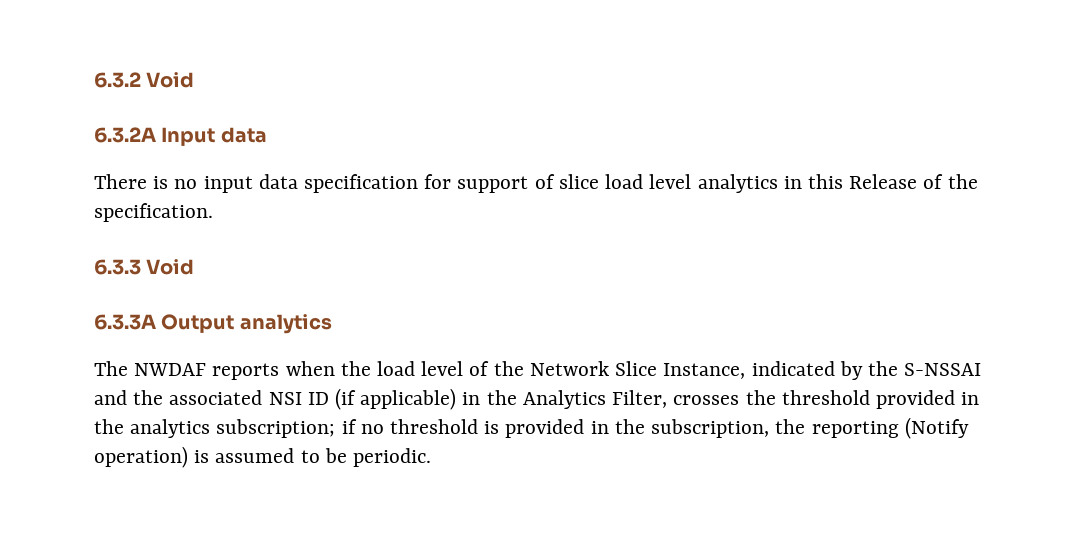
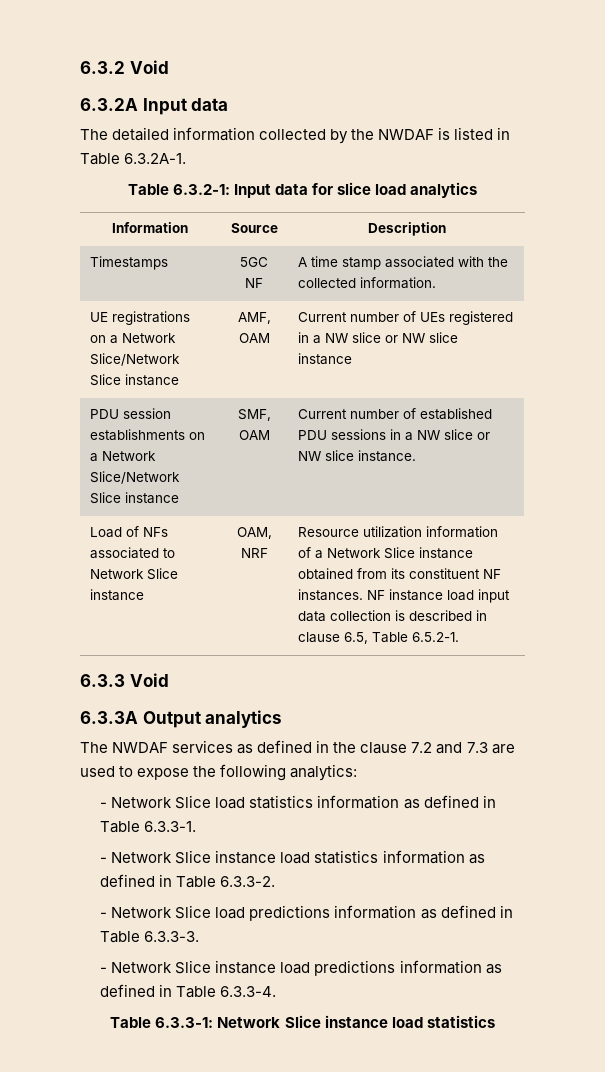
- There is no input data specification for support of slice load level analytics in this Release of the specification.
+ The detailed information collected by the NWDAF is listed in Table 6.3.2A-1.
+ Table 6.3.2-1: Input data for slice load analytics
+ Information | Source | Description
+ Timestamps | 5GC NF | A time stamp associated with the collected information.
+ UE registrations on a Network Slice/Network Slice instance | AMF, OAM | Current number of UEs registered in a NW slice or NW slice instance
+ PDU session establishments on a Network Slice/Network Slice instance | SMF, OAM | Current number of established PDU sessions in a NW slice or NW slice instance.
+ Load of NFs associated to Network Slice instance | OAM, NRF | Resource utilization information of a Network Slice instance obtained from its constituent NF instances. NF instance load input data collection is described in clause 6.5, Table 6.5.2-1.
- The NWDAF reports when the load level of the Network Slice Instance, indicated by the S-NSSAI and the associated NSI ID (if applicable) in the Analytics Filter, crosses the threshold provided in the analytics subscription; if no threshold is provided in the subscription, the reporting (Notify operation) is assumed to be periodic.
+ The NWDAF services as defined in the clause 7.2 and 7.3 are used to expose the following analytics:
+ - Network Slice load statistics information as defined in Table 6.3.3-1.
+ - Network Slice instance load statistics information as defined in Table 6.3.3-2.
+ - Network Slice load predictions information as defined in Table 6.3.3-3.
+ - Network Slice instance load predictions information as defined in Table 6.3.3-4.
+ Table 6.3.3-1: Network Slice instance load statistics

